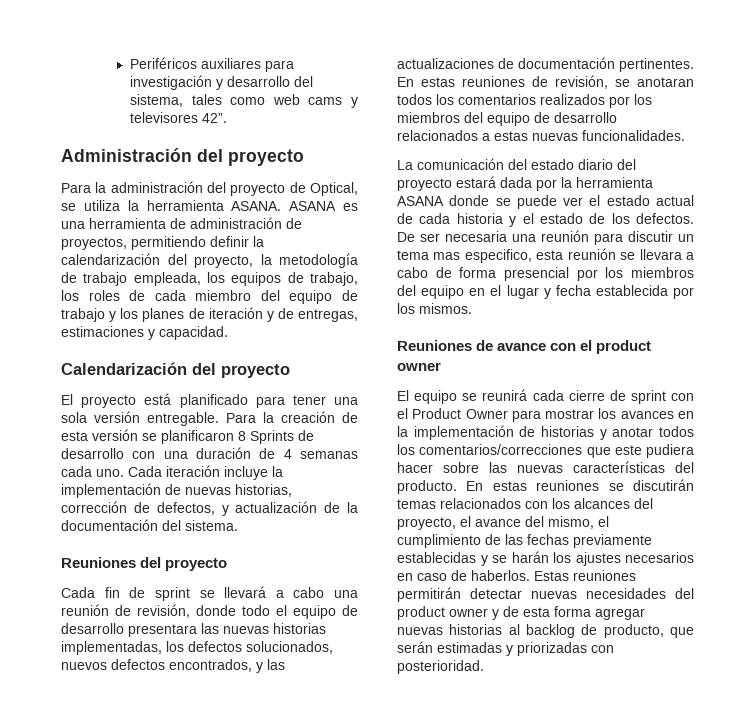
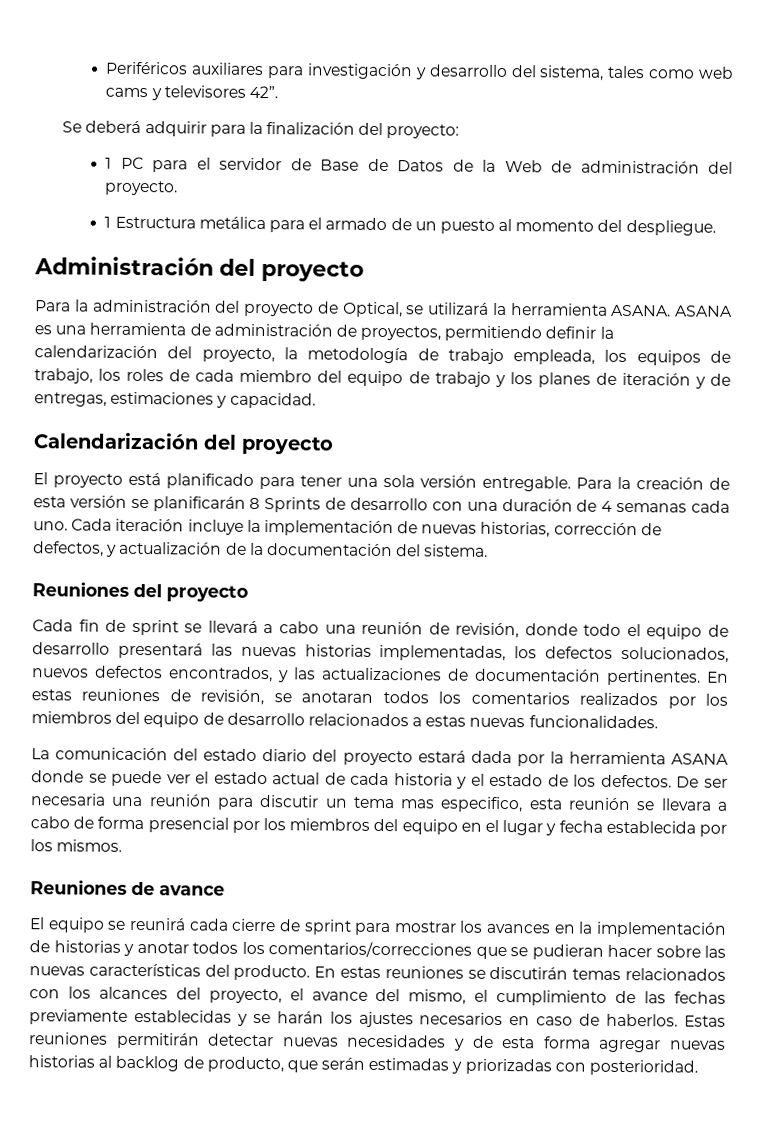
+ Se deberá adquirir para la finalización del proyecto:
+ 1 PC para el servidor de Base de Datos de la Web de administración del proyecto.
+ 1 Estructura metálica para el armado de un puesto al momento del despliegue.
- Para la administración del proyecto de Optical, se utiliza la herramienta ASANA.
+ Para la administración del proyecto de Optical, se utilizará la herramienta ASANA.
- Para la creación de esta versión se planificaron 8 Sprints de desarrollo con una duración de 4 semanas cada uno.
+ Para la creación de esta versión se planificarán 8 Sprints de desarrollo con una duración de 4 semanas cada uno.
- Cada fin de sprint se llevará a cabo una reunión de revisión, donde todo el equipo de desarrollo presentara las nuevas historias implementadas, los defectos solucionados, nuevos defectos encontrados, y las actualizaciones de documentación pertinentes.
+ Cada fin de sprint se llevará a cabo una reunión de revisión, donde todo el equipo de desarrollo presentará las nuevas historias implementadas, los defectos solucionados, nuevos defectos encontrados, y las actualizaciones de documentación pertinentes.
- Reuniones de avance con el product owner
+ Reuniones de avance
- El equipo se reunirá cada cierre de sprint con el Product Owner para mostrar los avances en la implementación de historias y anotar todos los comentarios/correcciones que este pudiera hacer sobre las nuevas características del producto.
+ El equipo se reunirá cada cierre de sprint para mostrar los avances en la implementación de historias y anotar todos los comentarios/correcciones que se pudieran hacer sobre las nuevas características del producto.
- Estas reuniones permitirán detectar nuevas necesidades del product owner y de esta forma agregar nuevas historias al backlog de producto, que serán estimadas y priorizadas con posterioridad.
+ Estas reuniones permitirán detectar nuevas necesidades y de esta forma agregar nuevas historias al backlog de producto, que serán estimadas y priorizadas con posterioridad.

